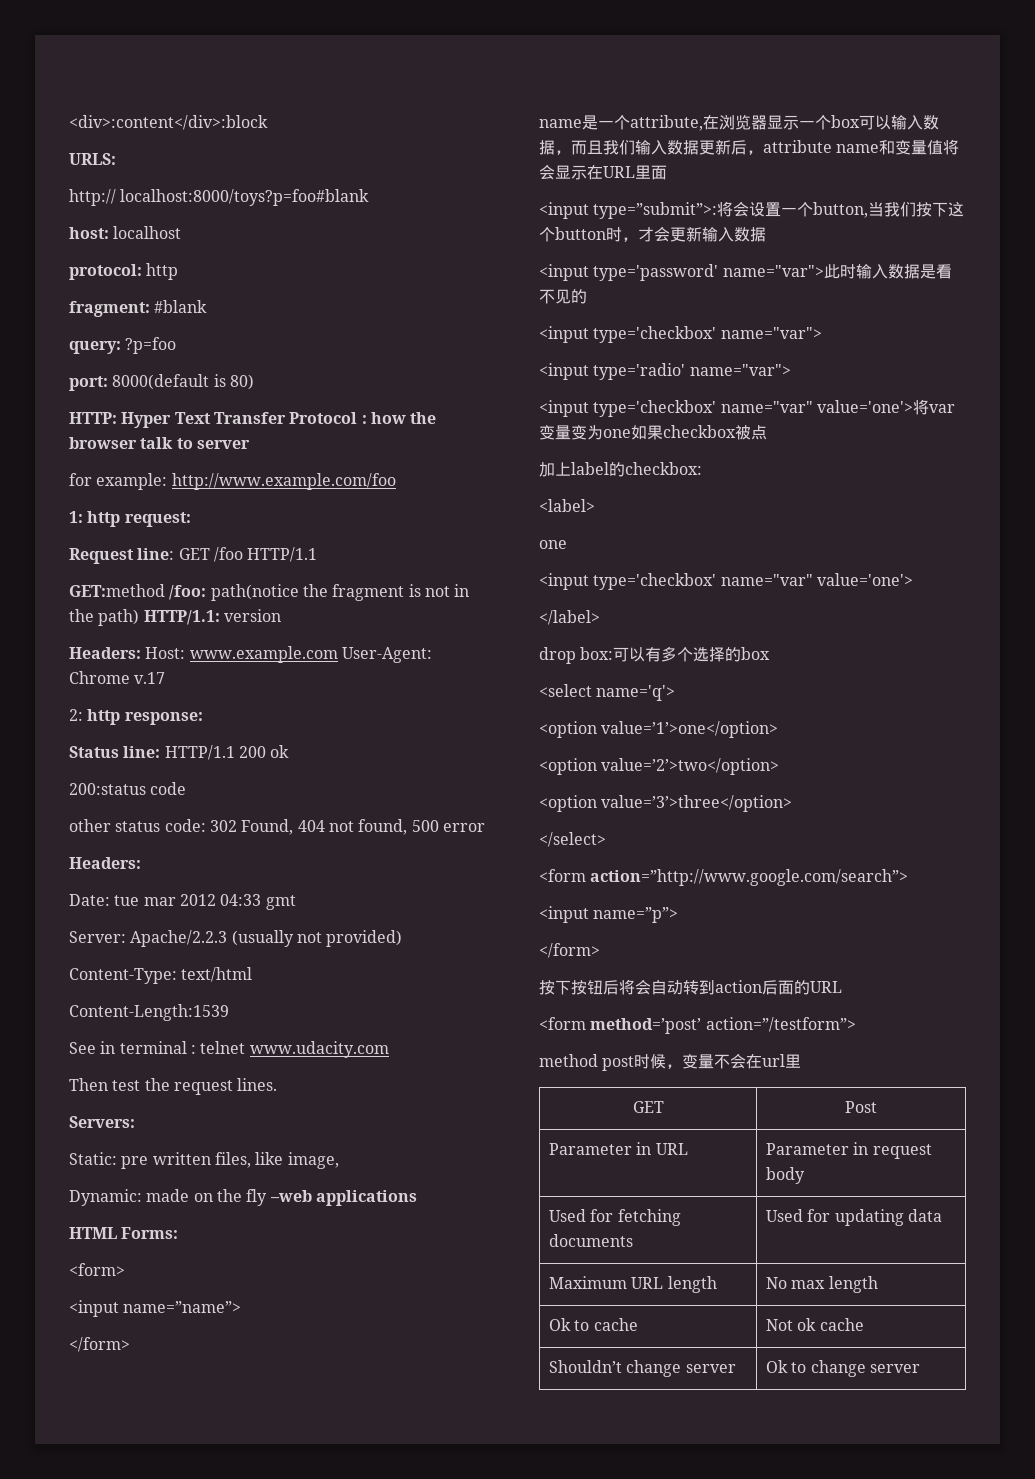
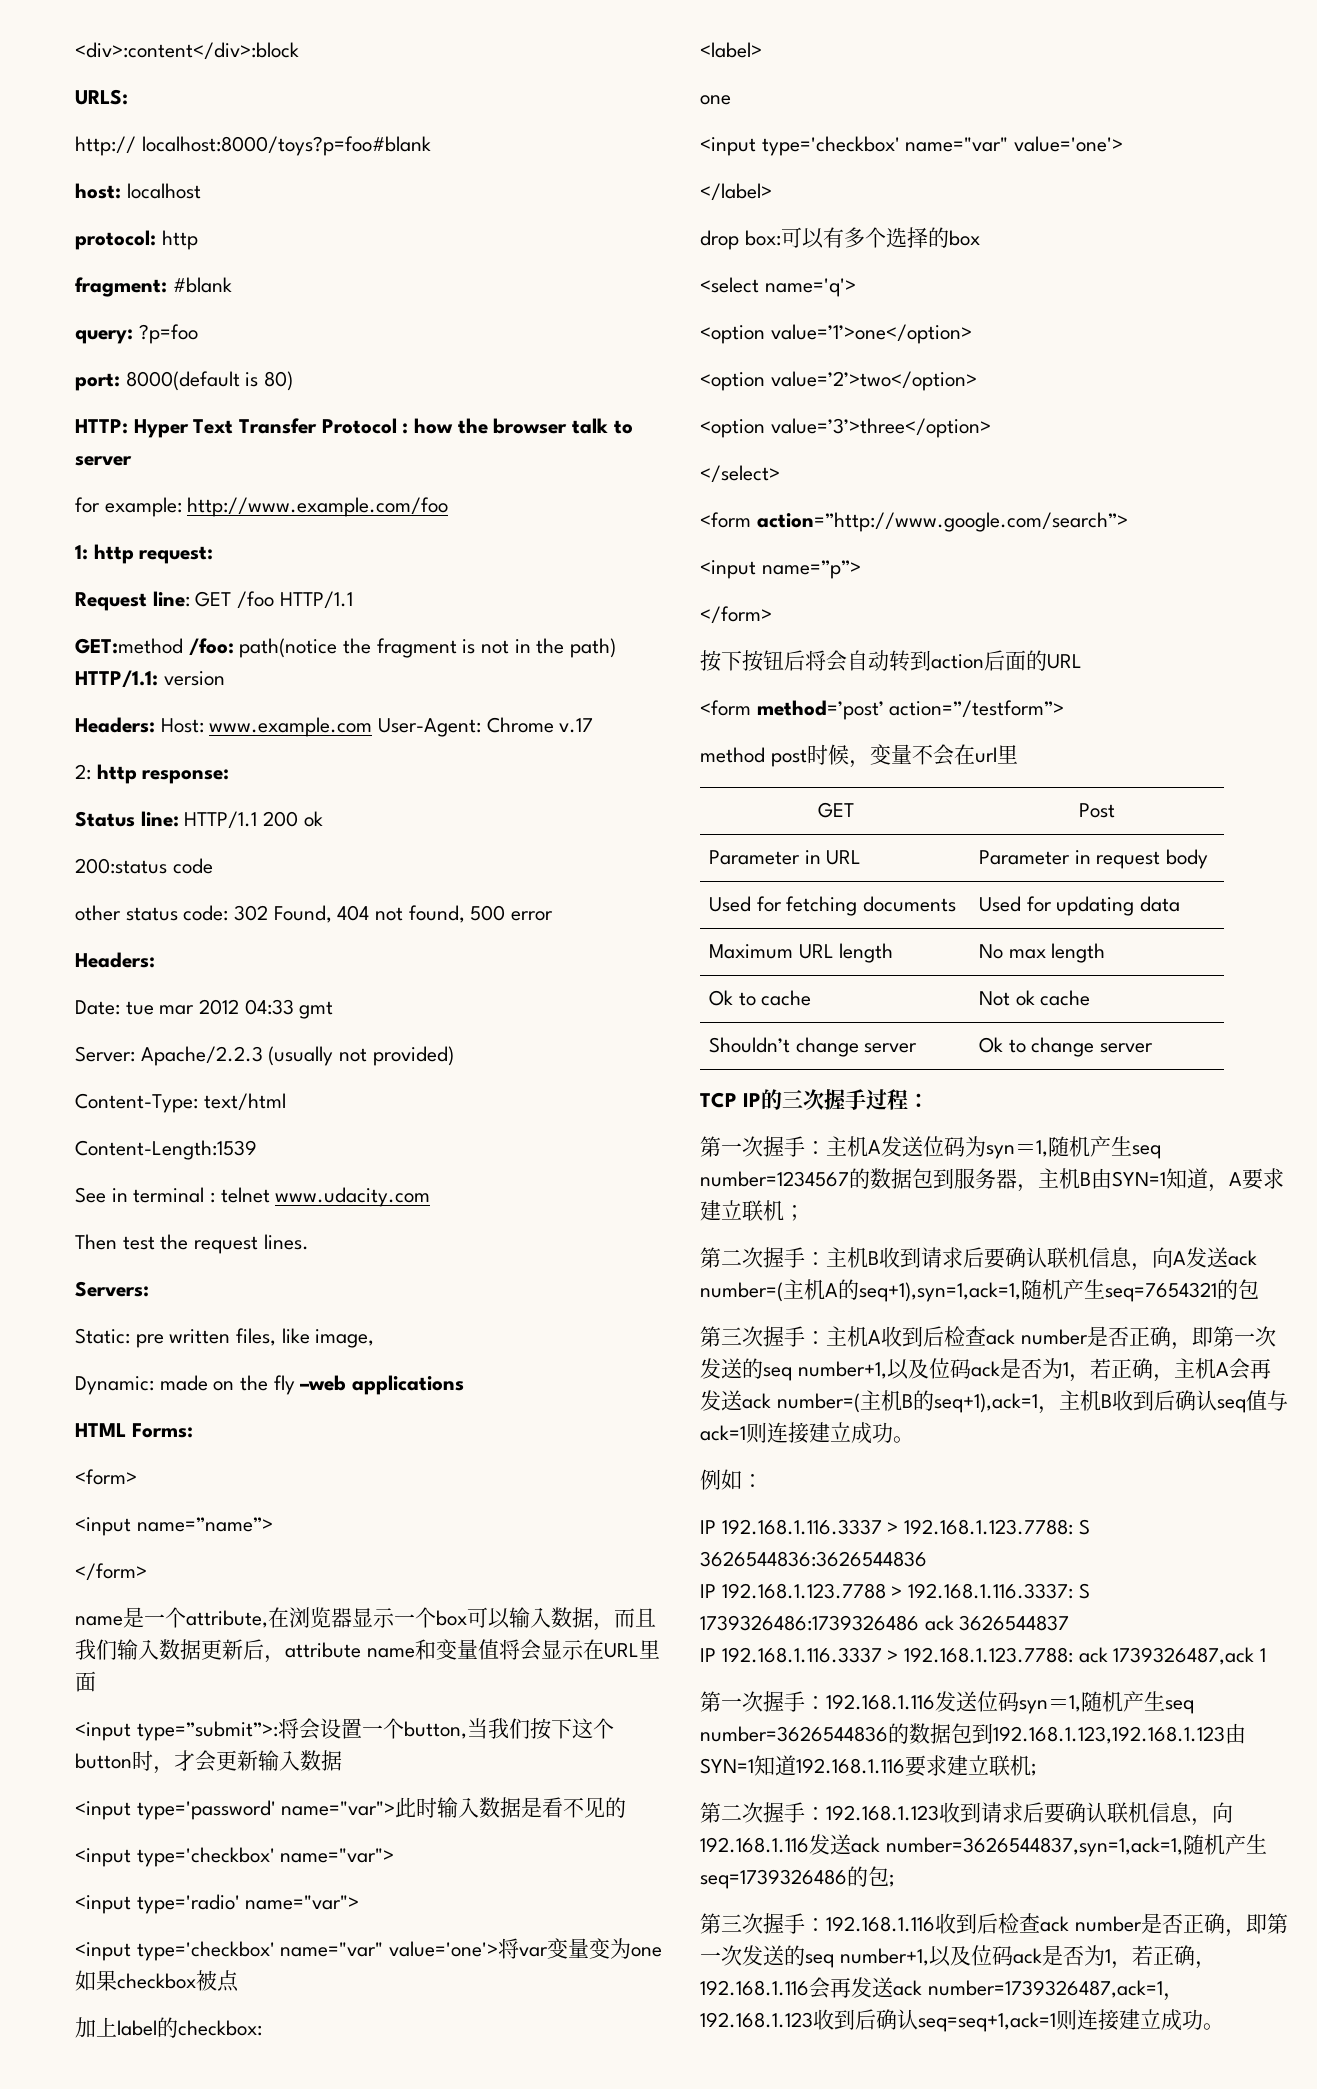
+ TCP IP的三次握手过程：
+ 第一次握手：主机A发送位码为syn＝1,随机产生seq number=1234567的数据包到服务器，主机B由SYN=1知道，A要求建立联机；
+ 第二次握手：主机B收到请求后要确认联机信息，向A发送ack number=(主机A的seq+1),syn=1,ack=1,随机产生seq=7654321的包
+ 第三次握手：主机A收到后检查ack number是否正确，即第一次发送的seq number+1,以及位码ack是否为1，若正确，主机A会再发送ack number=(主机B的seq+1),ack=1，主机B收到后确认seq值与ack=1则连接建立成功。
+ 例如：
+ IP 192.168.1.116.3337 > 192.168.1.123.7788: S 3626544836:3626544836
+ IP 192.168.1.123.7788 > 192.168.1.116.3337: S 1739326486:1739326486 ack 3626544837
+ IP 192.168.1.116.3337 > 192.168.1.123.7788: ack 1739326487,ack 1
+ 第一次握手：192.168.1.116发送位码syn＝1,随机产生seq number=3626544836的数据包到192.168.1.123,192.168.1.123由SYN=1知道192.168.1.116要求建立联机;
+ 第二次握手：192.168.1.123收到请求后要确认联机信息，向192.168.1.116发送ack number=3626544837,syn=1,ack=1,随机产生seq=1739326486的包;
+ 第三次握手：192.168.1.116收到后检查ack number是否正确，即第一次发送的seq number+1,以及位码ack是否为1，若正确，192.168.1.116会再发送ack number=1739326487,ack=1，192.168.1.123收到后确认seq=seq+1,ack=1则连接建立成功。

